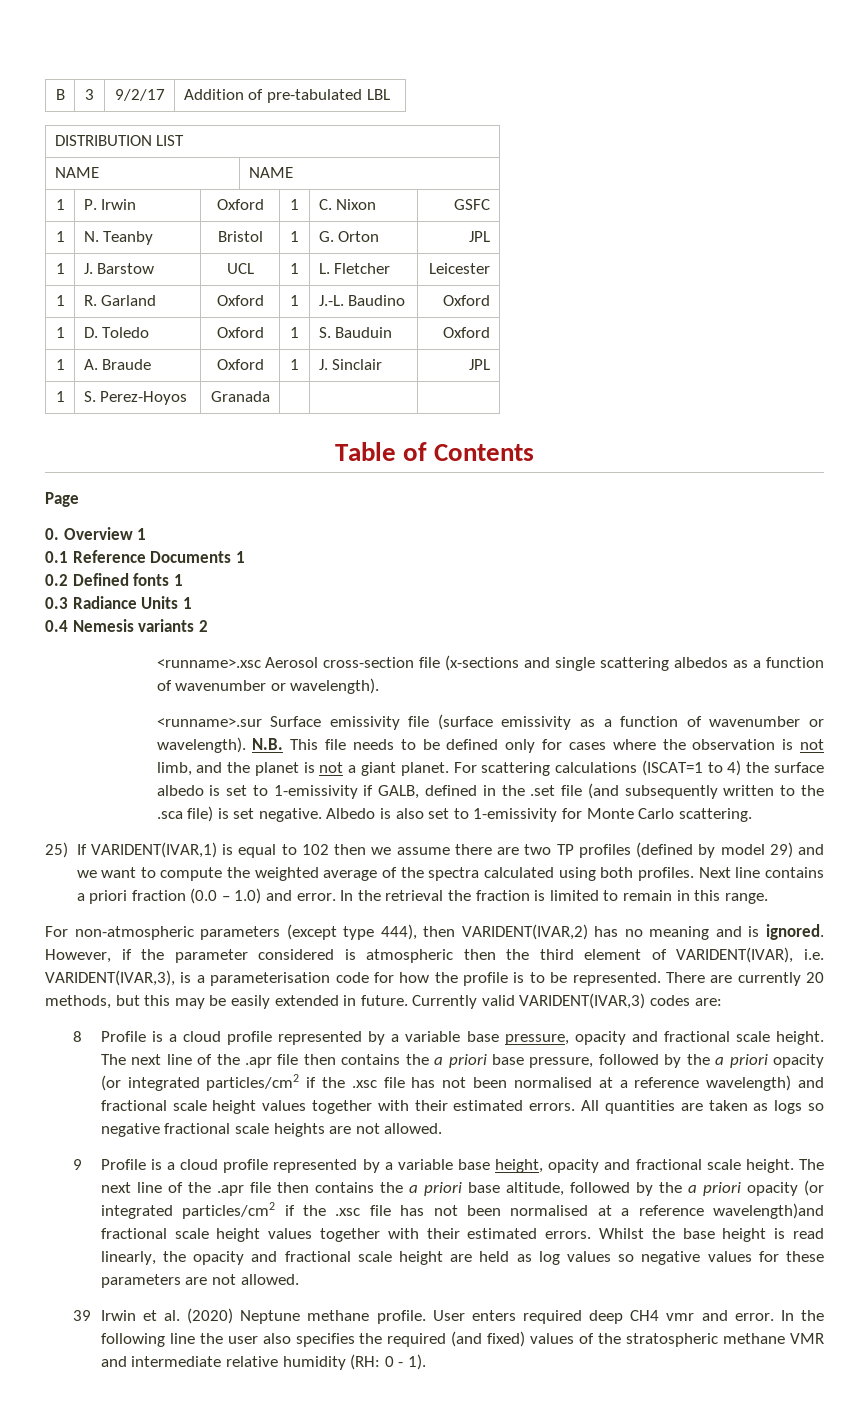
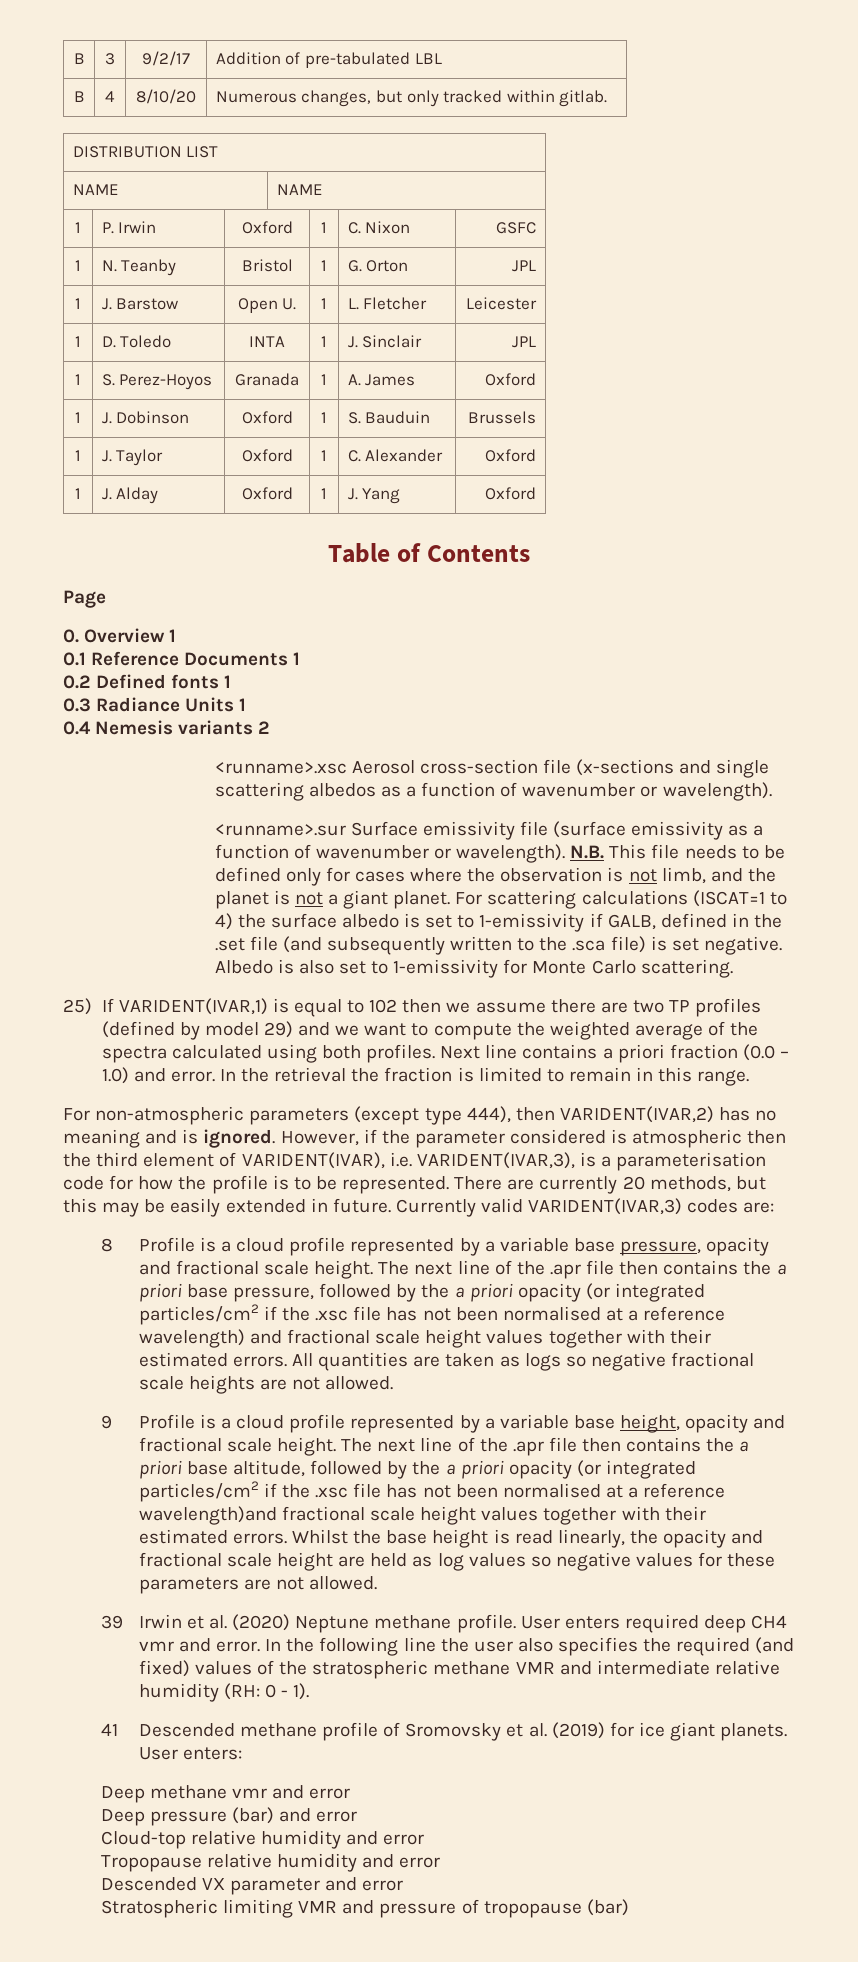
+ B | 4 | 8/10/20 | Numerous changes, but only tracked within gitlab.
- 1 | J. Barstow | UCL | 1 | L. Fletcher | Leicester
+ 1 | J. Barstow | Open U. | 1 | L. Fletcher | Leicester
- 1 | R. Garland | Oxford | 1 | J.-L. Baudino | Oxford
- 1 | D. Toledo | Oxford | 1 | S. Bauduin | Oxford
- 1 | A. Braude | Oxford | 1 | J. Sinclair | JPL
+ 1 | D. Toledo | INTA | 1 | J. Sinclair | JPL
- 1 | S. Perez-Hoyos | Granada | | |
+ 1 | S. Perez-Hoyos | Granada | 1 | A. James | Oxford
+ 1 | J. Dobinson | Oxford | 1 | S. Bauduin | Brussels
+ 1 | J. Taylor | Oxford | 1 | C. Alexander | Oxford
+ 1 | J. Alday | Oxford | 1 | J. Yang | Oxford
+ 41 Descended methane profile of Sromovsky et al. (2019) for ice giant planets. User enters:
+ Deep methane vmr and error
+ Deep pressure (bar) and error
+ Cloud-top relative humidity and error
+ Tropopause relative humidity and error
+ Descended VX parameter and error
+ Stratospheric limiting VMR and pressure of tropopause (bar)

